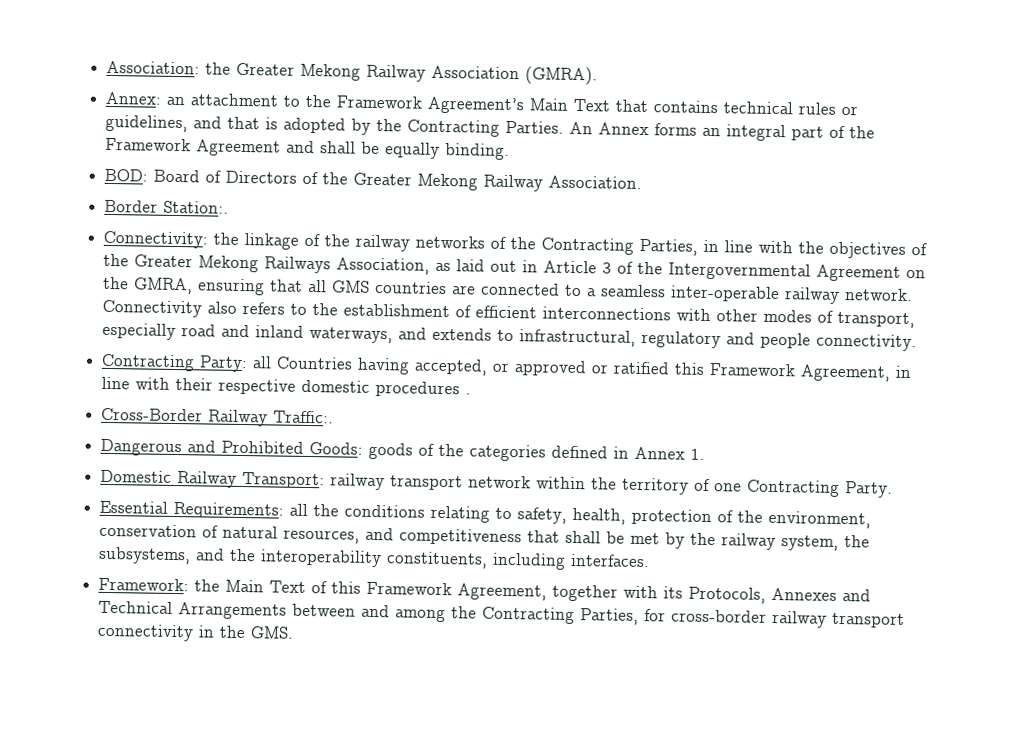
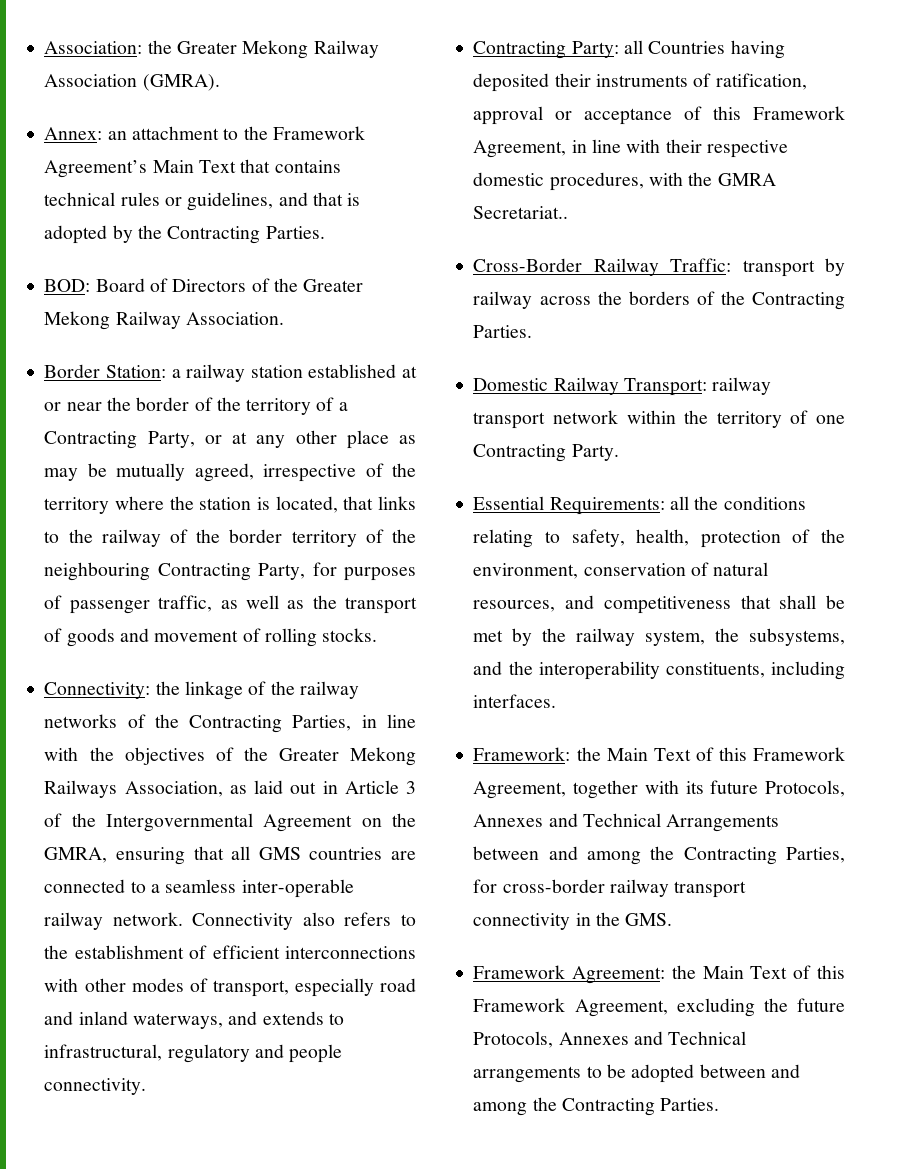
- An Annex forms an integral part of the Framework Agreement and shall be equally binding.
- Border Station:.
+ Border Station: a railway station established at or near the border of the territory of a Contracting Party, or at any other place as may be mutually agreed, irrespective of the territory where the station is located, that links to the railway of the border territory of the neighbouring Contracting Party, for purposes of passenger traffic, as well as the transport of goods and movement of rolling stocks.
- Contracting Party: all Countries having accepted, or approved or ratified this Framework Agreement, in line with their respective domestic procedures .
- Cross-Border Railway Traffic:.
- Dangerous and Prohibited Goods: goods of the categories defined in Annex 1.
+ Contracting Party: all Countries having deposited their instruments of ratification, approval or acceptance of this Framework Agreement, in line with their respective domestic procedures, with the GMRA Secretariat..
+ Cross-Border Railway Traffic: transport by railway across the borders of the Contracting Parties.
- Framework: the Main Text of this Framework Agreement, together with its Protocols, Annexes and Technical Arrangements between and among the Contracting Parties, for cross-border railway transport connectivity in the GMS.
+ Framework: the Main Text of this Framework Agreement, together with its future Protocols, Annexes and Technical Arrangements between and among the Contracting Parties, for cross-border railway transport connectivity in the GMS.
+ Framework Agreement: the Main Text of this Framework Agreement, excluding the future Protocols, Annexes and Technical arrangements to be adopted between and among the Contracting Parties.

